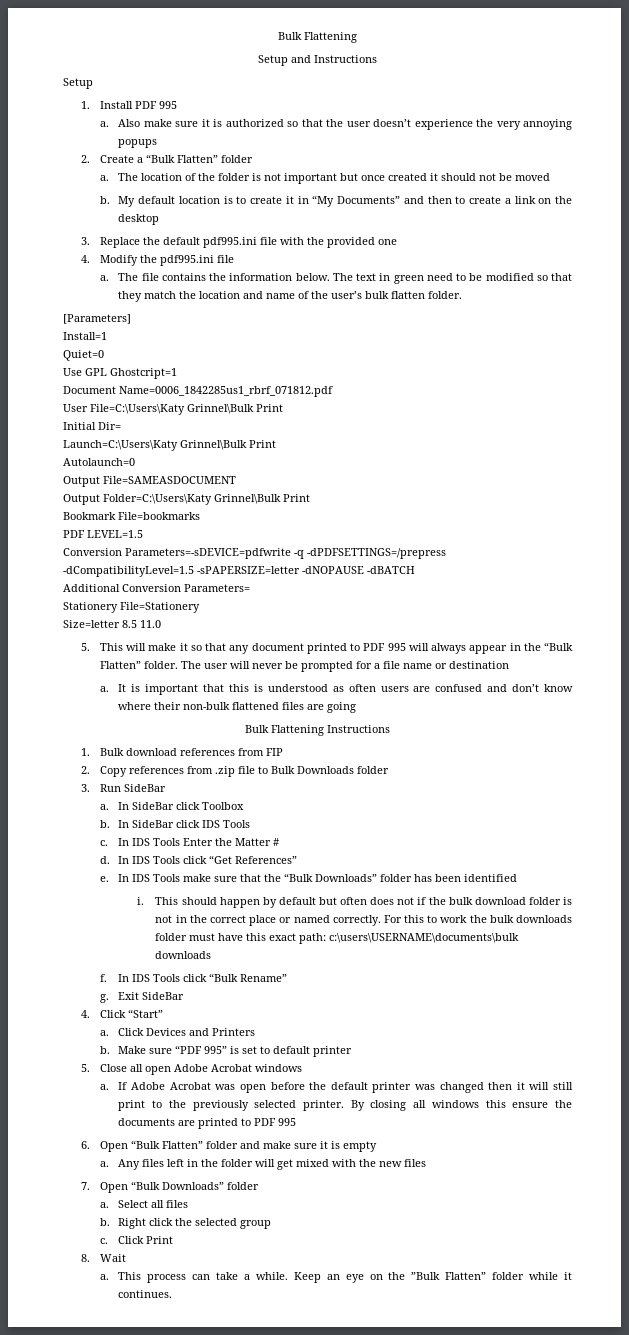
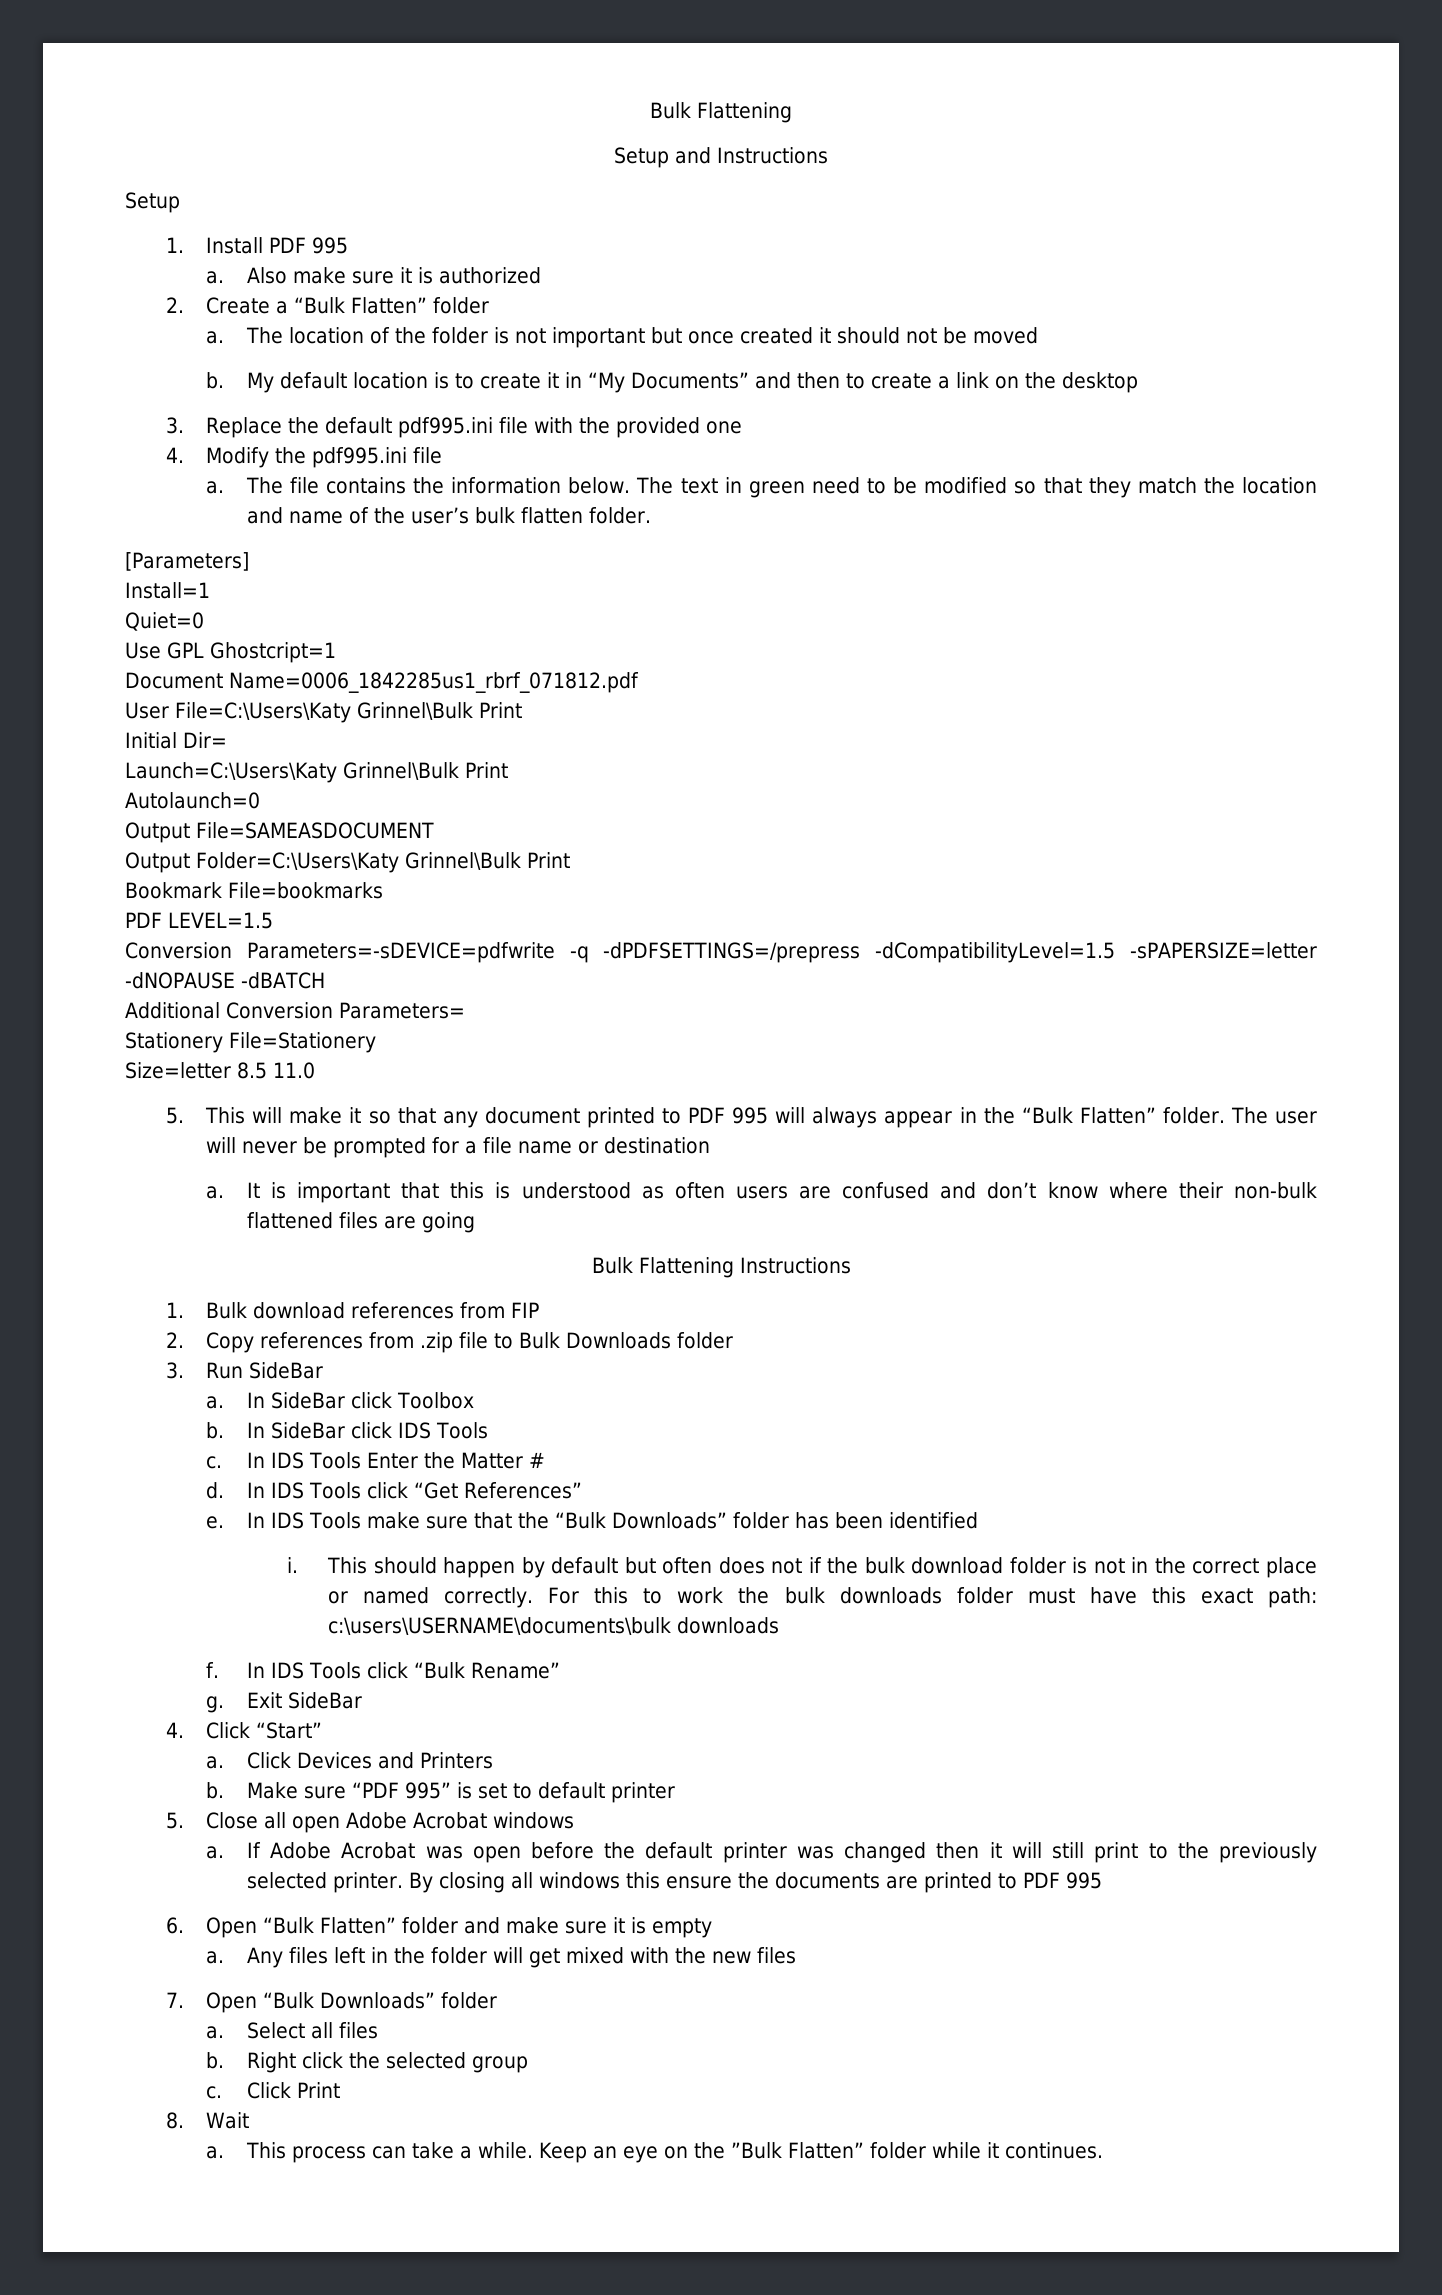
- Also make sure it is authorized so that the user doesn’t experience the very annoying popups
+ Also make sure it is authorized

